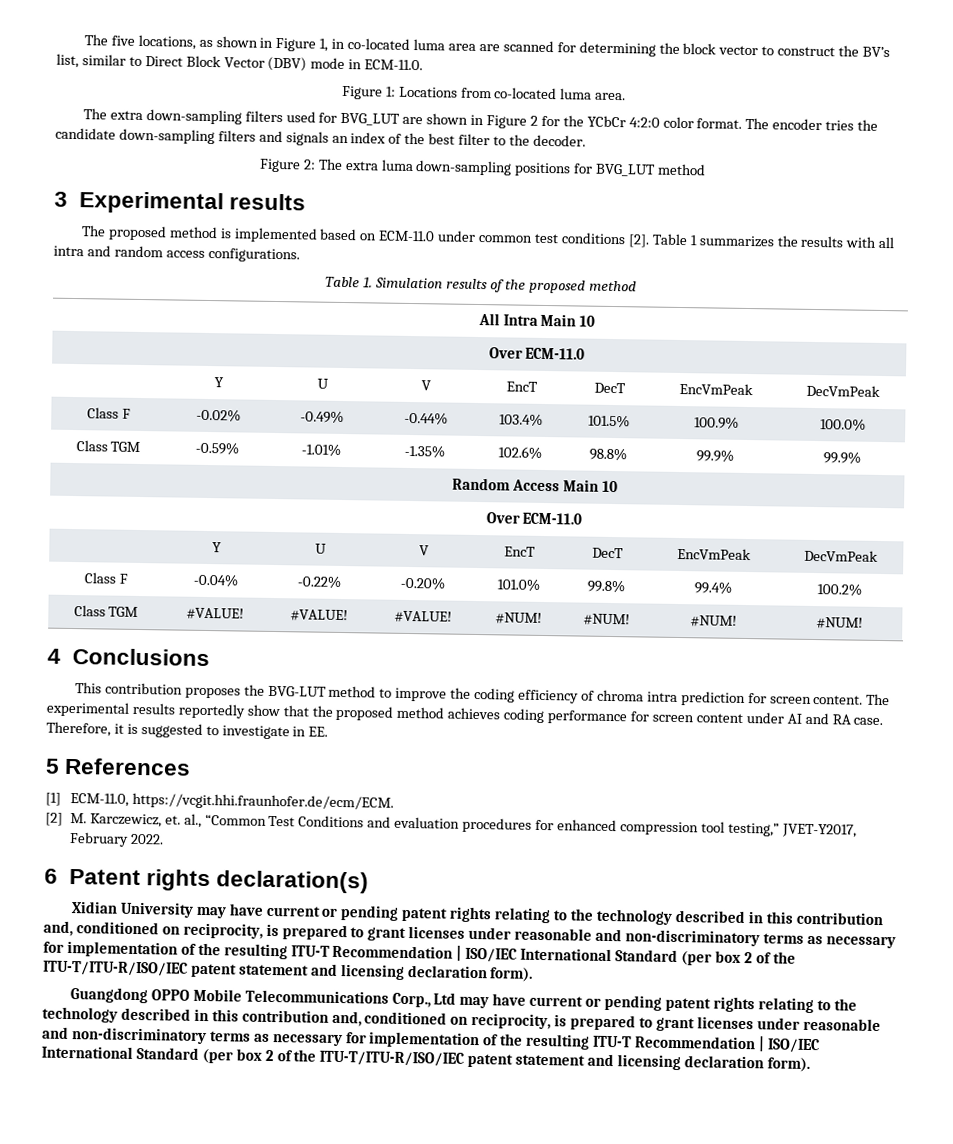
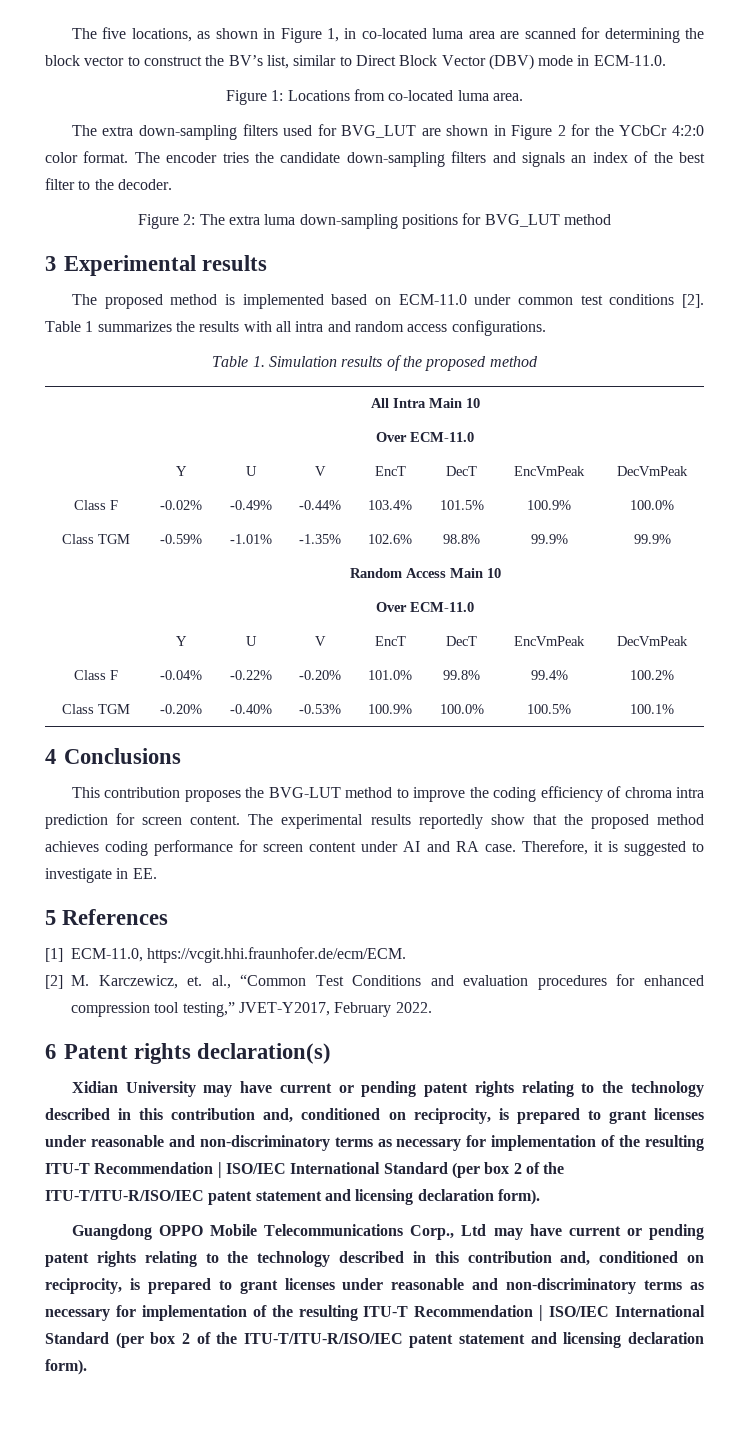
- Class TGM | #VALUE! | #VALUE! | #VALUE! | #NUM! | #NUM! | #NUM! | #NUM!
+ Class TGM | -0.20% | -0.40% | -0.53% | 100.9% | 100.0% | 100.5% | 100.1%

